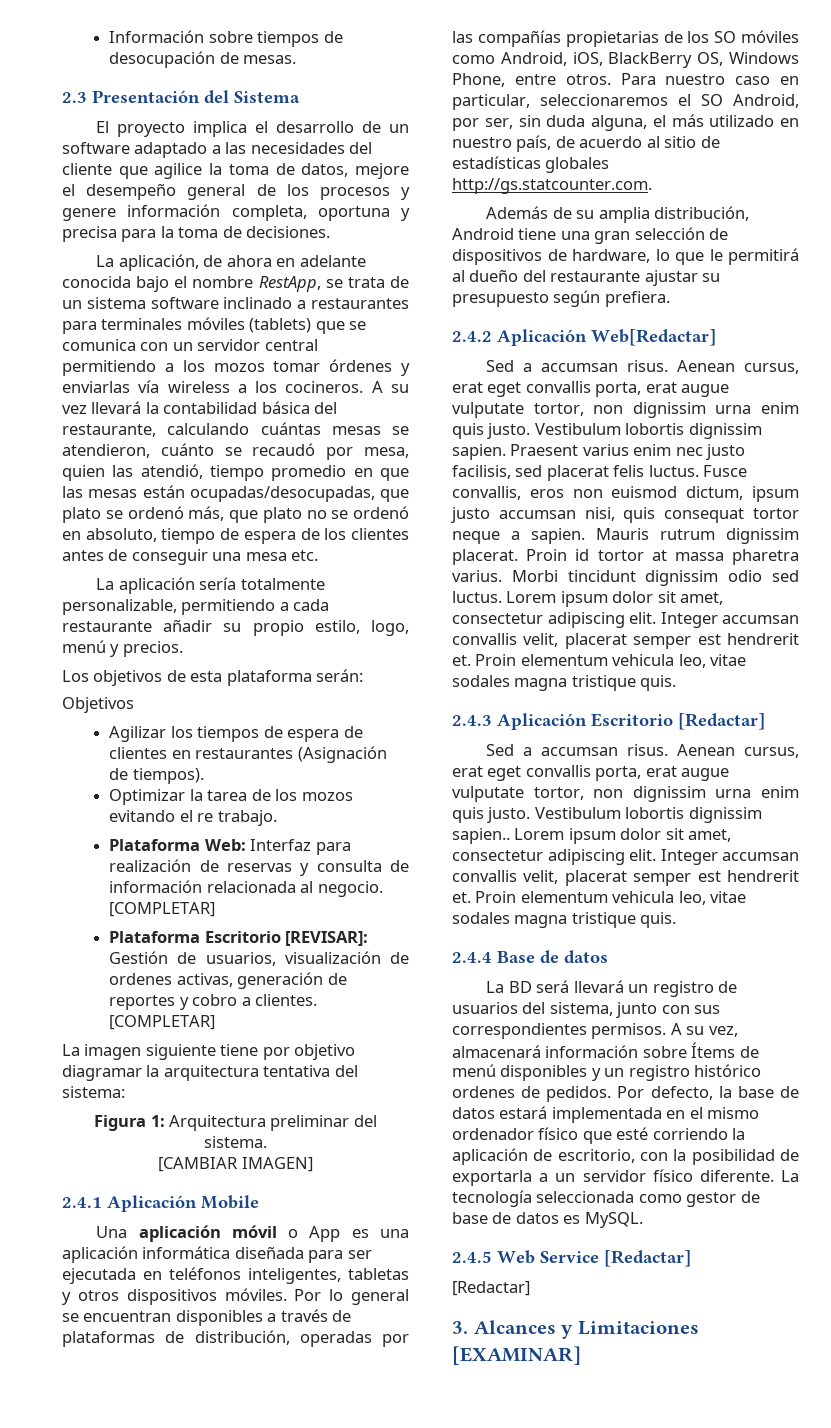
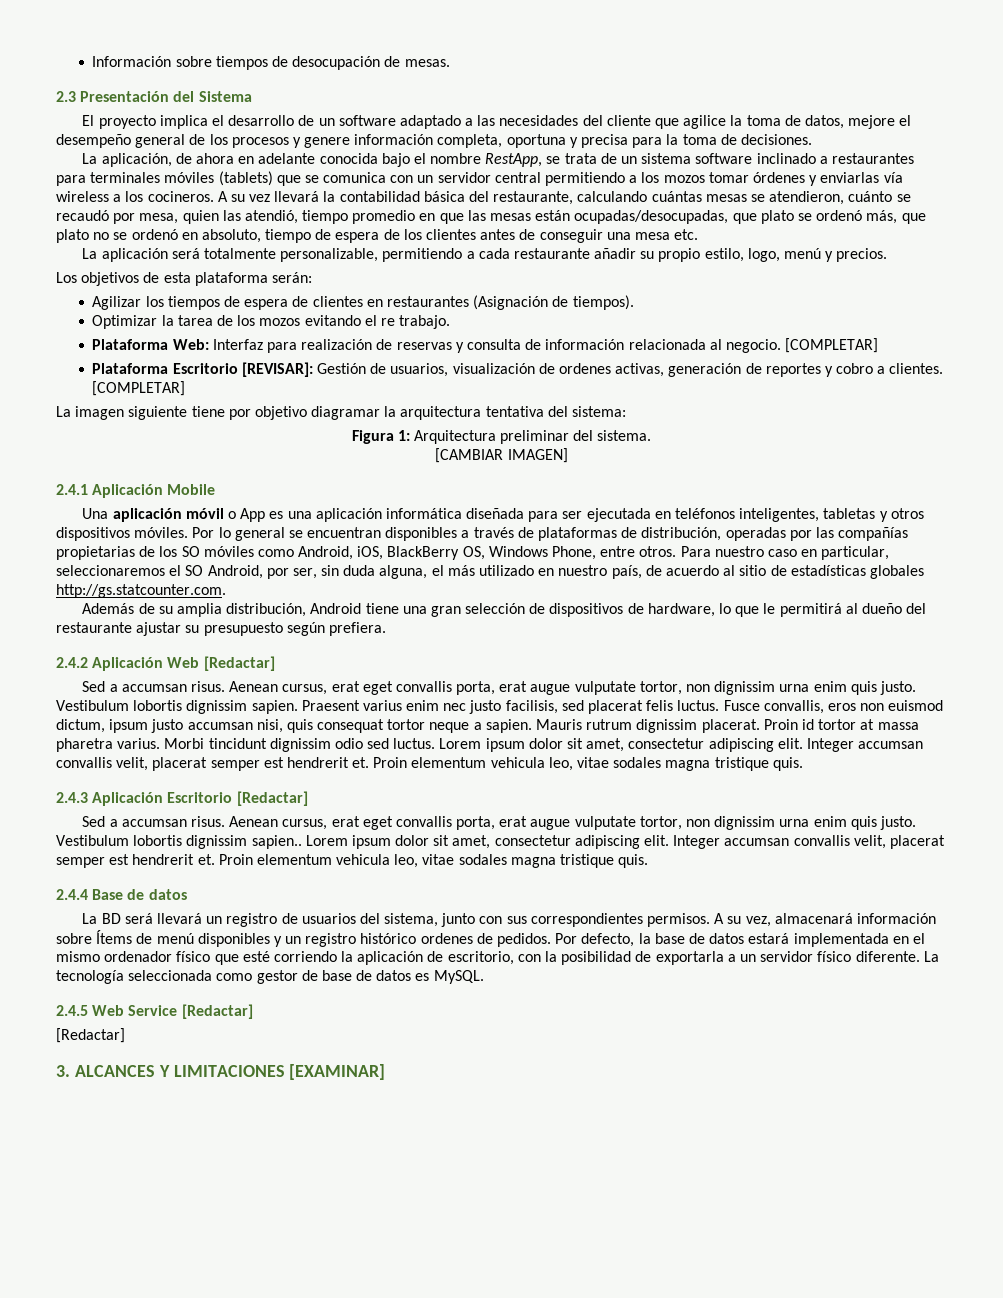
- La aplicación sería totalmente personalizable, permitiendo a cada restaurante añadir su propio estilo, logo, menú y precios.
+ La aplicación será totalmente personalizable, permitiendo a cada restaurante añadir su propio estilo, logo, menú y precios.
- Objetivos
- 2.4.2 Aplicación Web[Redactar]
+ 2.4.2 Aplicación Web [Redactar]
- 3. Alcances y Limitaciones [EXAMINAR]
+ 3. ALCANCES Y LIMITACIONES [EXAMINAR]

